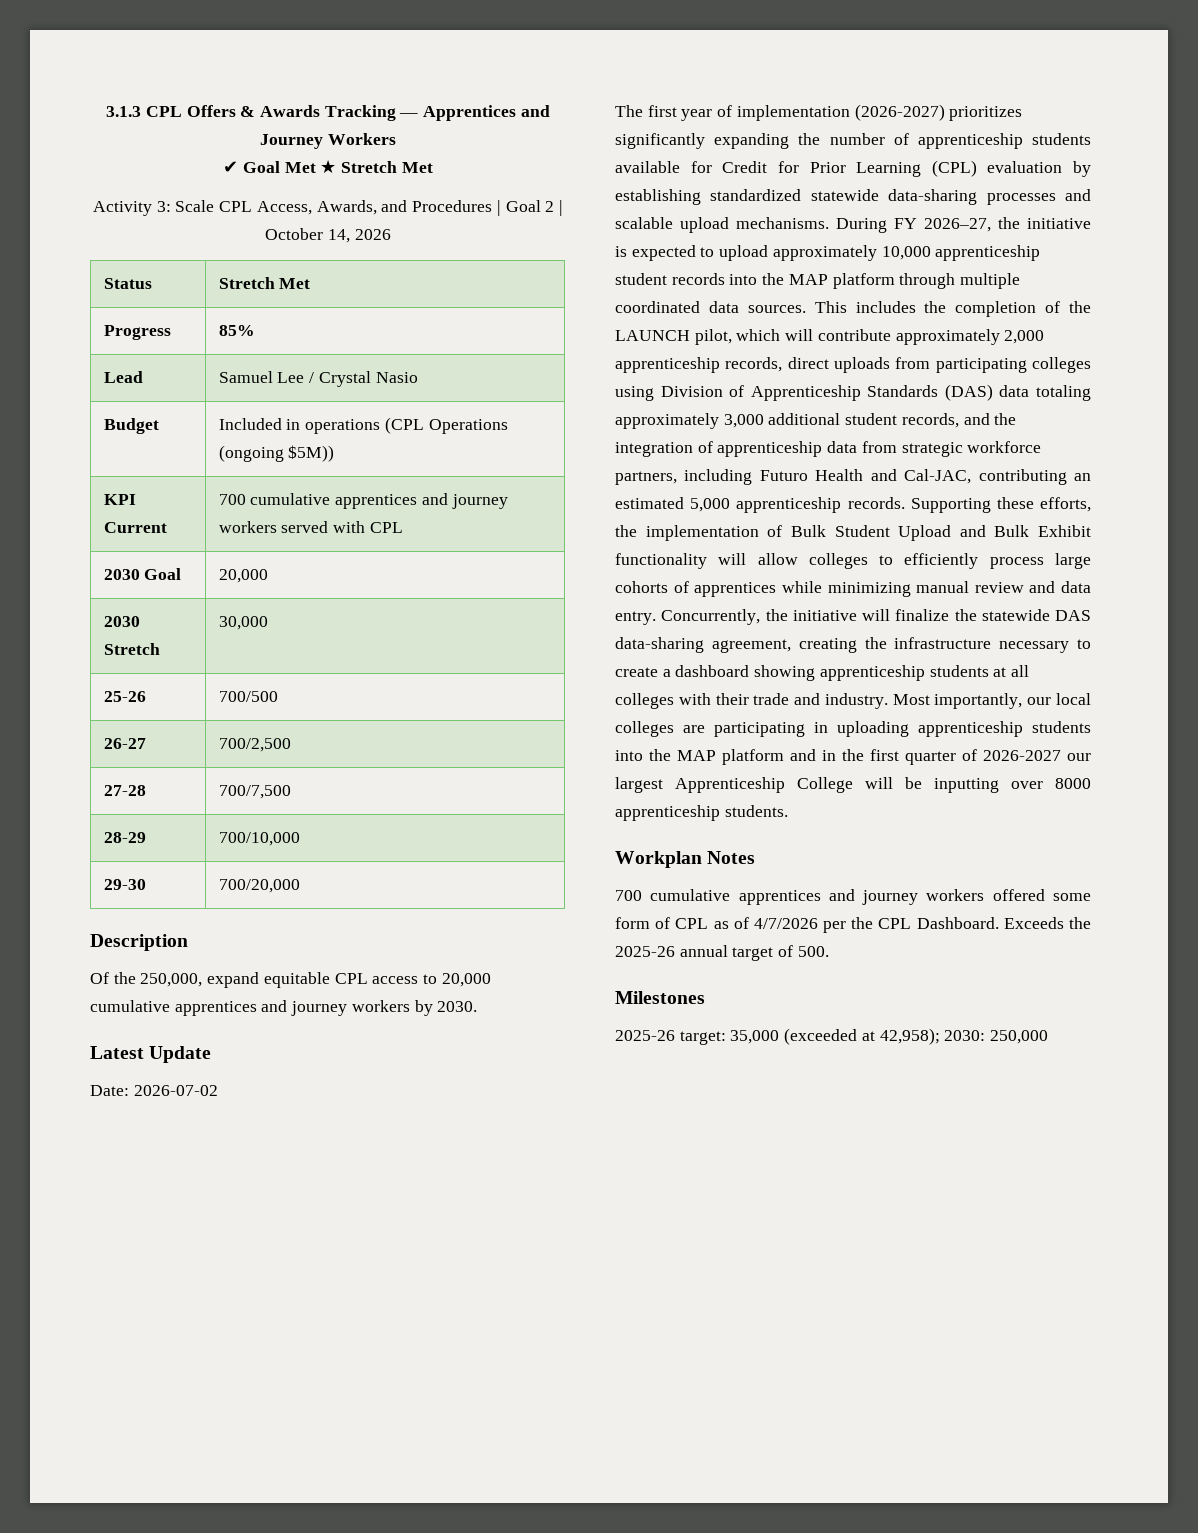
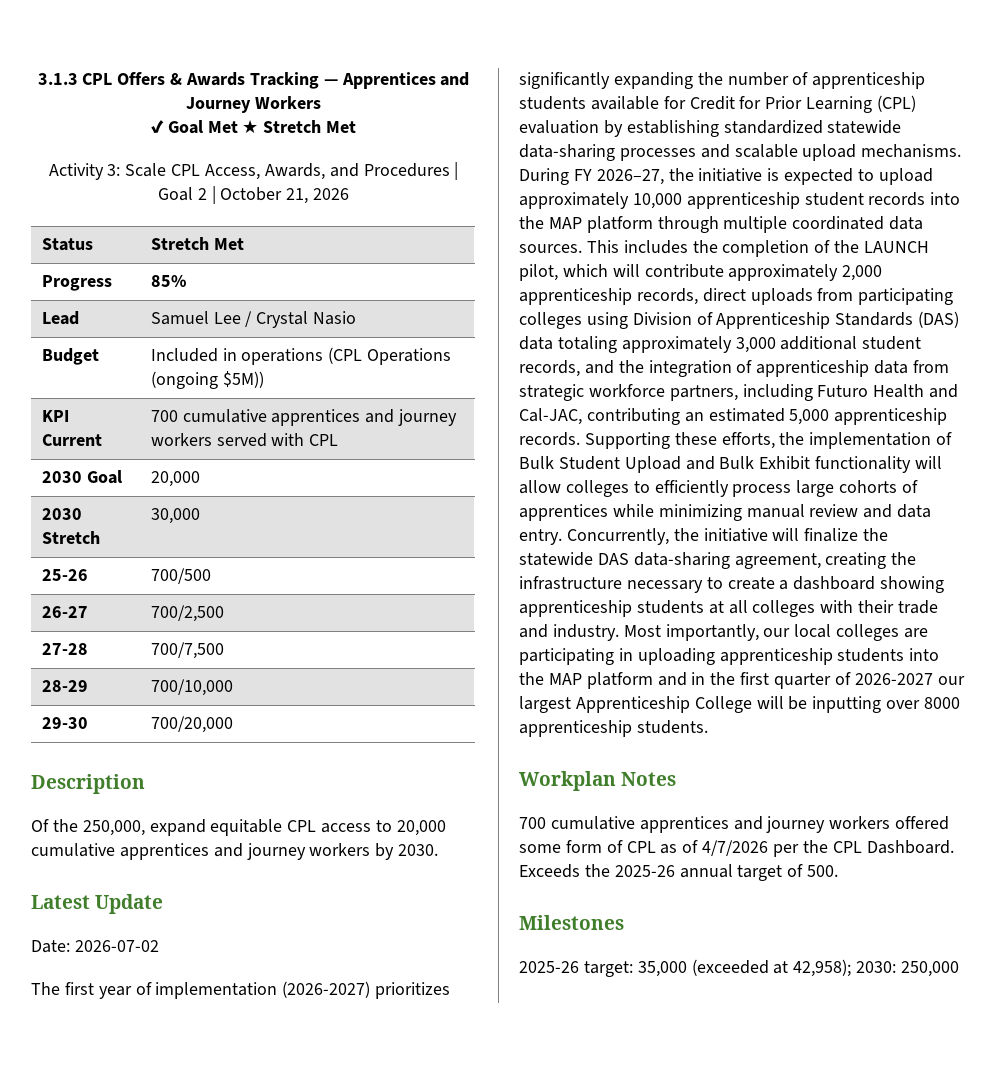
- Activity 3: Scale CPL Access, Awards, and Procedures | Goal 2 | October 14, 2026
+ Activity 3: Scale CPL Access, Awards, and Procedures | Goal 2 | October 21, 2026

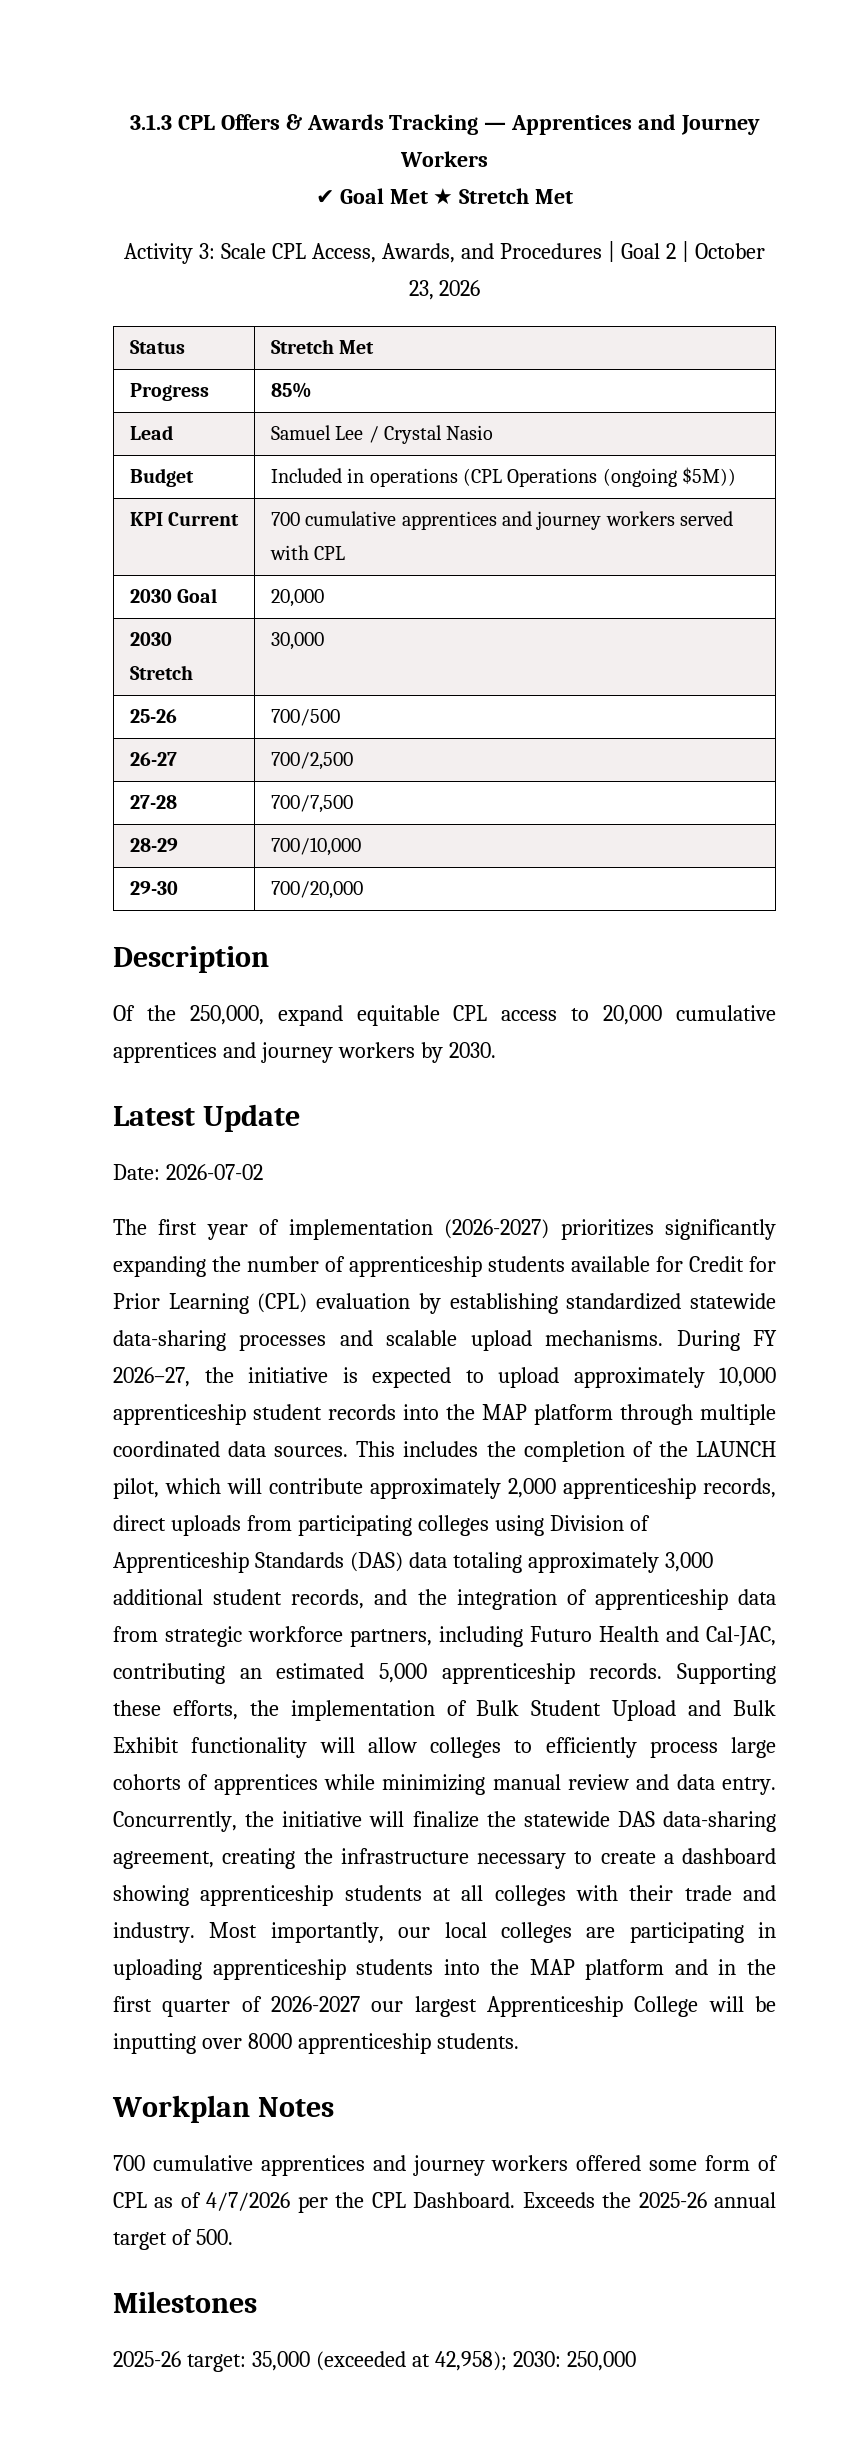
- Activity 3: Scale CPL Access, Awards, and Procedures | Goal 2 | October 21, 2026
+ Activity 3: Scale CPL Access, Awards, and Procedures | Goal 2 | October 23, 2026

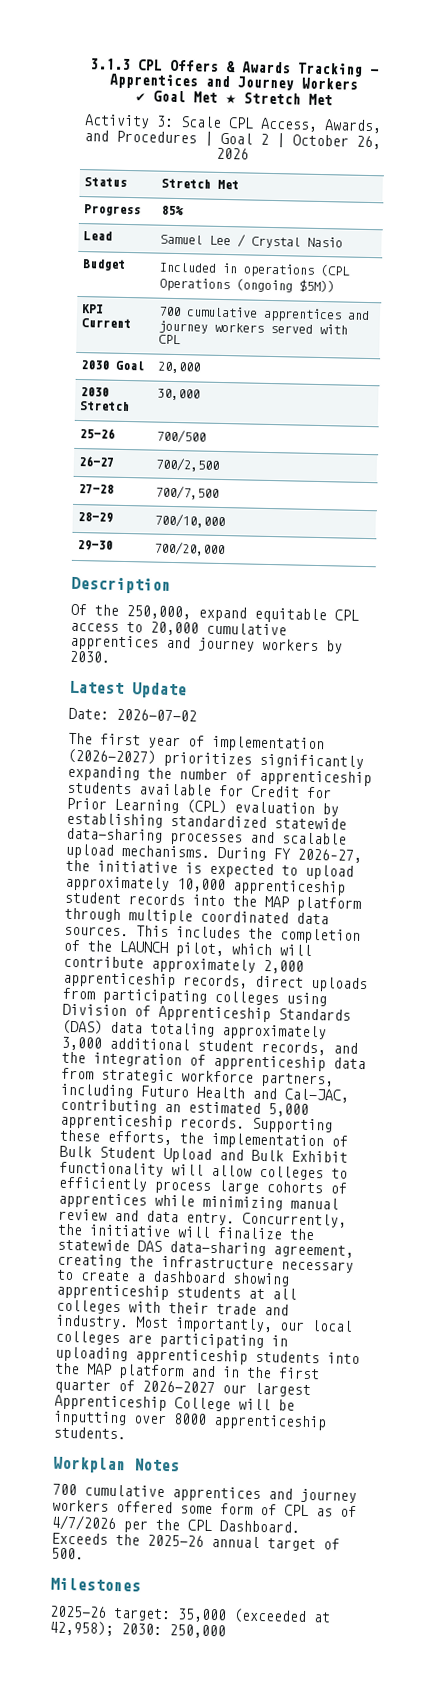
- Activity 3: Scale CPL Access, Awards, and Procedures | Goal 2 | October 23, 2026
+ Activity 3: Scale CPL Access, Awards, and Procedures | Goal 2 | October 26, 2026

